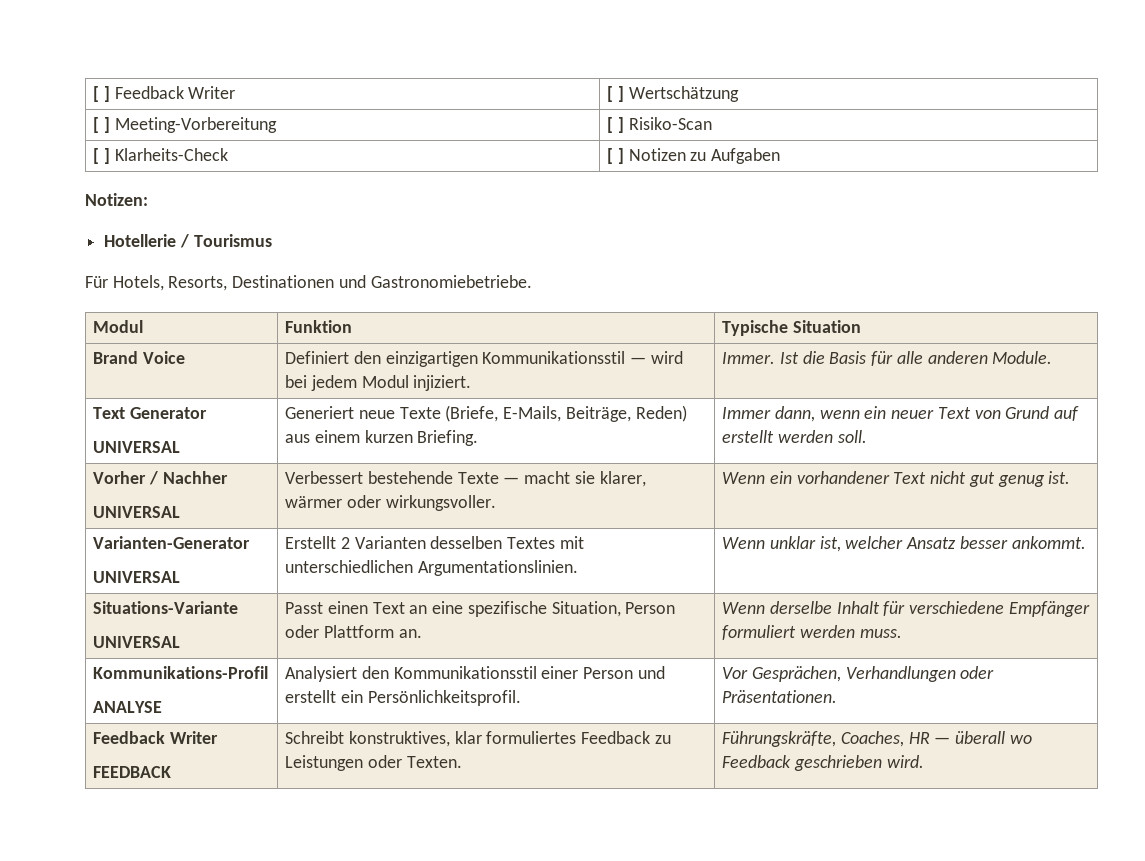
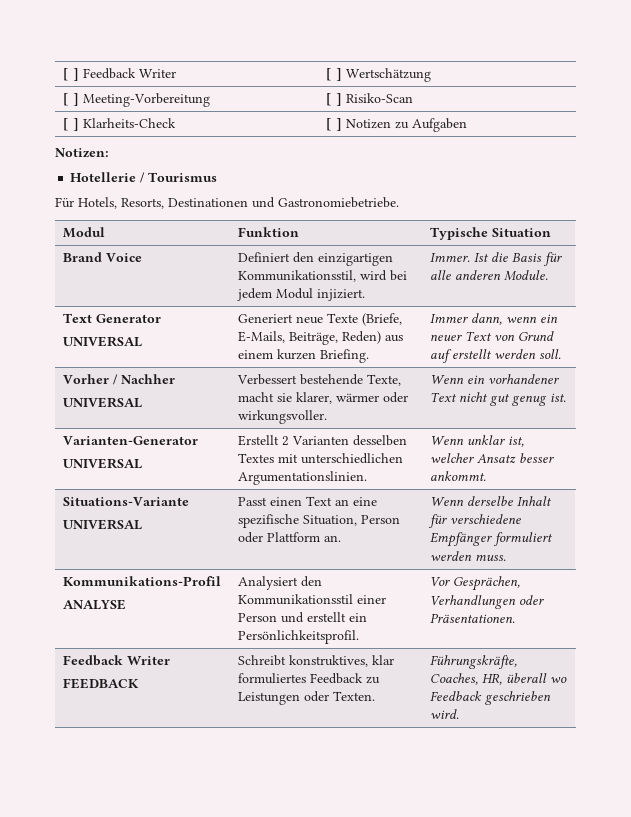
- Brand Voice | Definiert den einzigartigen Kommunikationsstil — wird bei jedem Modul injiziert. | Immer. Ist die Basis für alle anderen Module.
+ Brand Voice | Definiert den einzigartigen Kommunikationsstil, wird bei jedem Modul injiziert. | Immer. Ist die Basis für alle anderen Module.
  Vorher / Nachher
- UNIVERSAL | Verbessert bestehende Texte — macht sie klarer, wärmer oder wirkungsvoller. | Wenn ein vorhandener Text nicht gut genug ist.
+ UNIVERSAL | Verbessert bestehende Texte, macht sie klarer, wärmer oder wirkungsvoller. | Wenn ein vorhandener Text nicht gut genug ist.
  Kommunikations-Profil
  ANALYSE | Analysiert den Kommunikationsstil einer Person und erstellt ein Persönlichkeitsprofil. | Vor Gesprächen, Verhandlungen oder Präsentationen.
  Feedback Writer
- FEEDBACK | Schreibt konstruktives, klar formuliertes Feedback zu Leistungen oder Texten. | Führungskräfte, Coaches, HR — überall wo Feedback geschrieben wird.
+ FEEDBACK | Schreibt konstruktives, klar formuliertes Feedback zu Leistungen oder Texten. | Führungskräfte, Coaches, HR, überall wo Feedback geschrieben wird.

